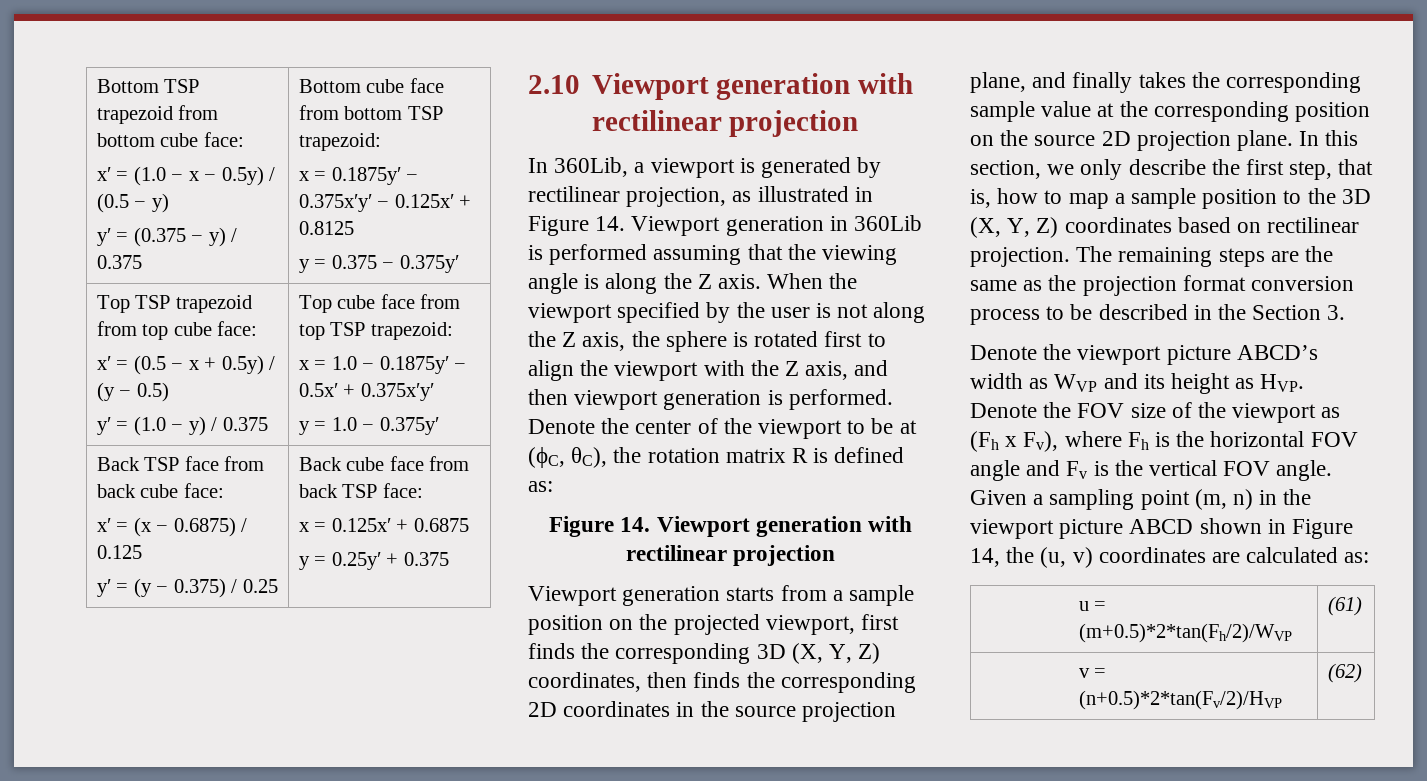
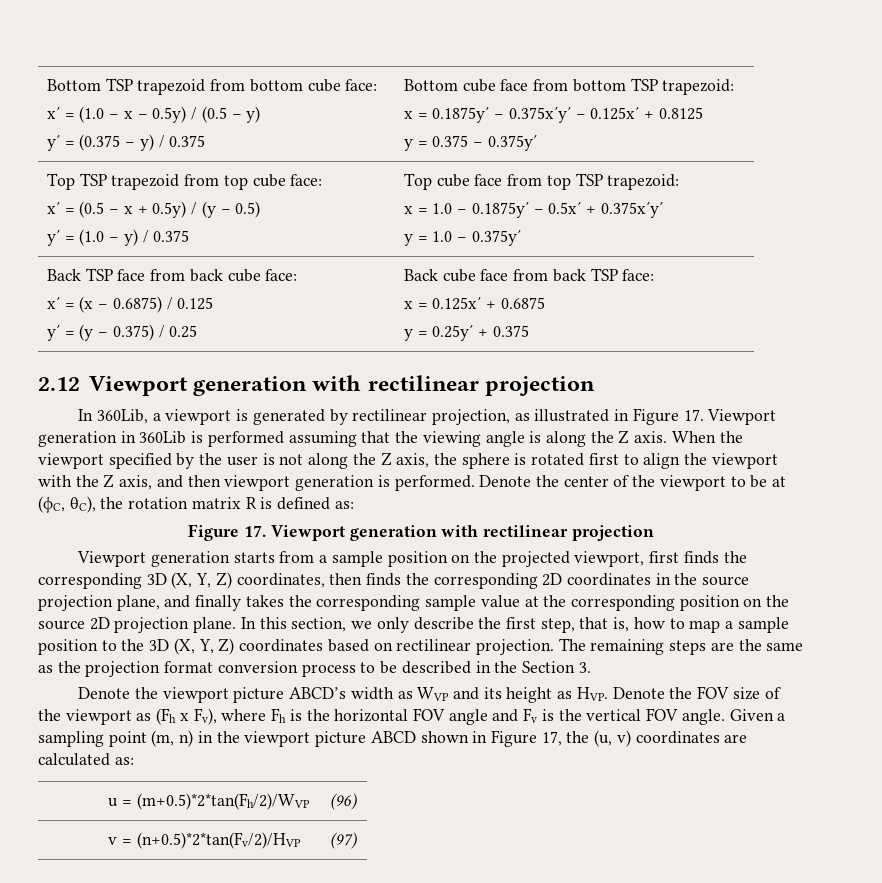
- 2.10 Viewport generation with rectilinear projection
+ 2.12 Viewport generation with rectilinear projection
- In 360Lib, a viewport is generated by rectilinear projection, as illustrated in Figure 14. Viewport generation in 360Lib is performed assuming that the viewing angle is along the Z axis.
+ In 360Lib, a viewport is generated by rectilinear projection, as illustrated in Figure 17. Viewport generation in 360Lib is performed assuming that the viewing angle is along the Z axis.
- Figure 14. Viewport generation with rectilinear projection
+ Figure 17. Viewport generation with rectilinear projection
- Given a sampling point (m, n) in the viewport picture ABCD shown in Figure 14, the (u, v) coordinates are calculated as:
+ Given a sampling point (m, n) in the viewport picture ABCD shown in Figure 17, the (u, v) coordinates are calculated as:
- u = (m+0.5)*2*tan(Fh/2)/WVP | (61)
+ u = (m+0.5)*2*tan(Fh/2)/WVP | (96)
- v = (n+0.5)*2*tan(Fv/2)/HVP | (62)
+ v = (n+0.5)*2*tan(Fv/2)/HVP | (97)

